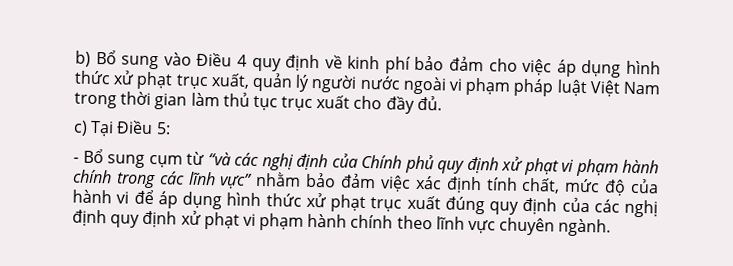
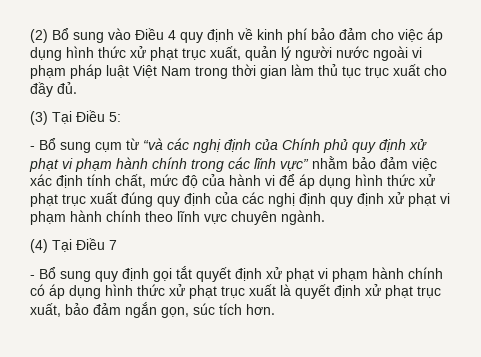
- b) Bổ sung vào Điều 4 quy định về kinh phí bảo đảm cho việc áp dụng hình thức xử phạt trục xuất, quản lý người nước ngoài vi phạm pháp luật Việt Nam trong thời gian làm thủ tục trục xuất cho đầy đủ.
+ (2) Bổ sung vào Điều 4 quy định về kinh phí bảo đảm cho việc áp dụng hình thức xử phạt trục xuất, quản lý người nước ngoài vi phạm pháp luật Việt Nam trong thời gian làm thủ tục trục xuất cho đầy đủ.
- c) Tại Điều 5:
+ (3) Tại Điều 5:
+ (4) Tại Điều 7
+ - Bổ sung quy định gọi tắt quyết định xử phạt vi phạm hành chính có áp dụng hình thức xử phạt trục xuất là quyết định xử phạt trục xuất, bảo đảm ngắn gọn, súc tích hơn.

